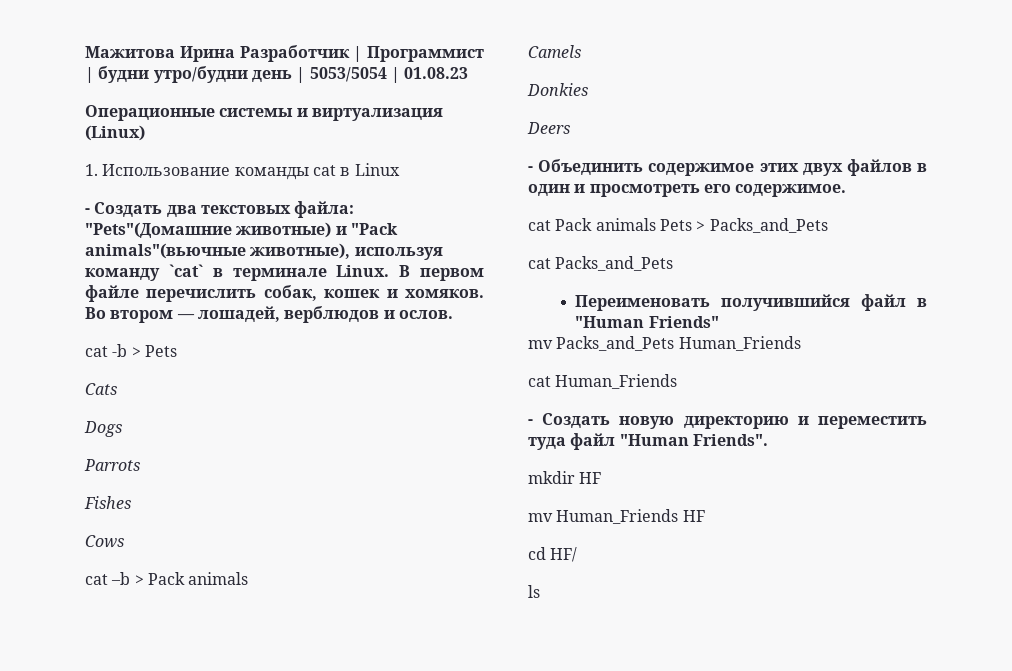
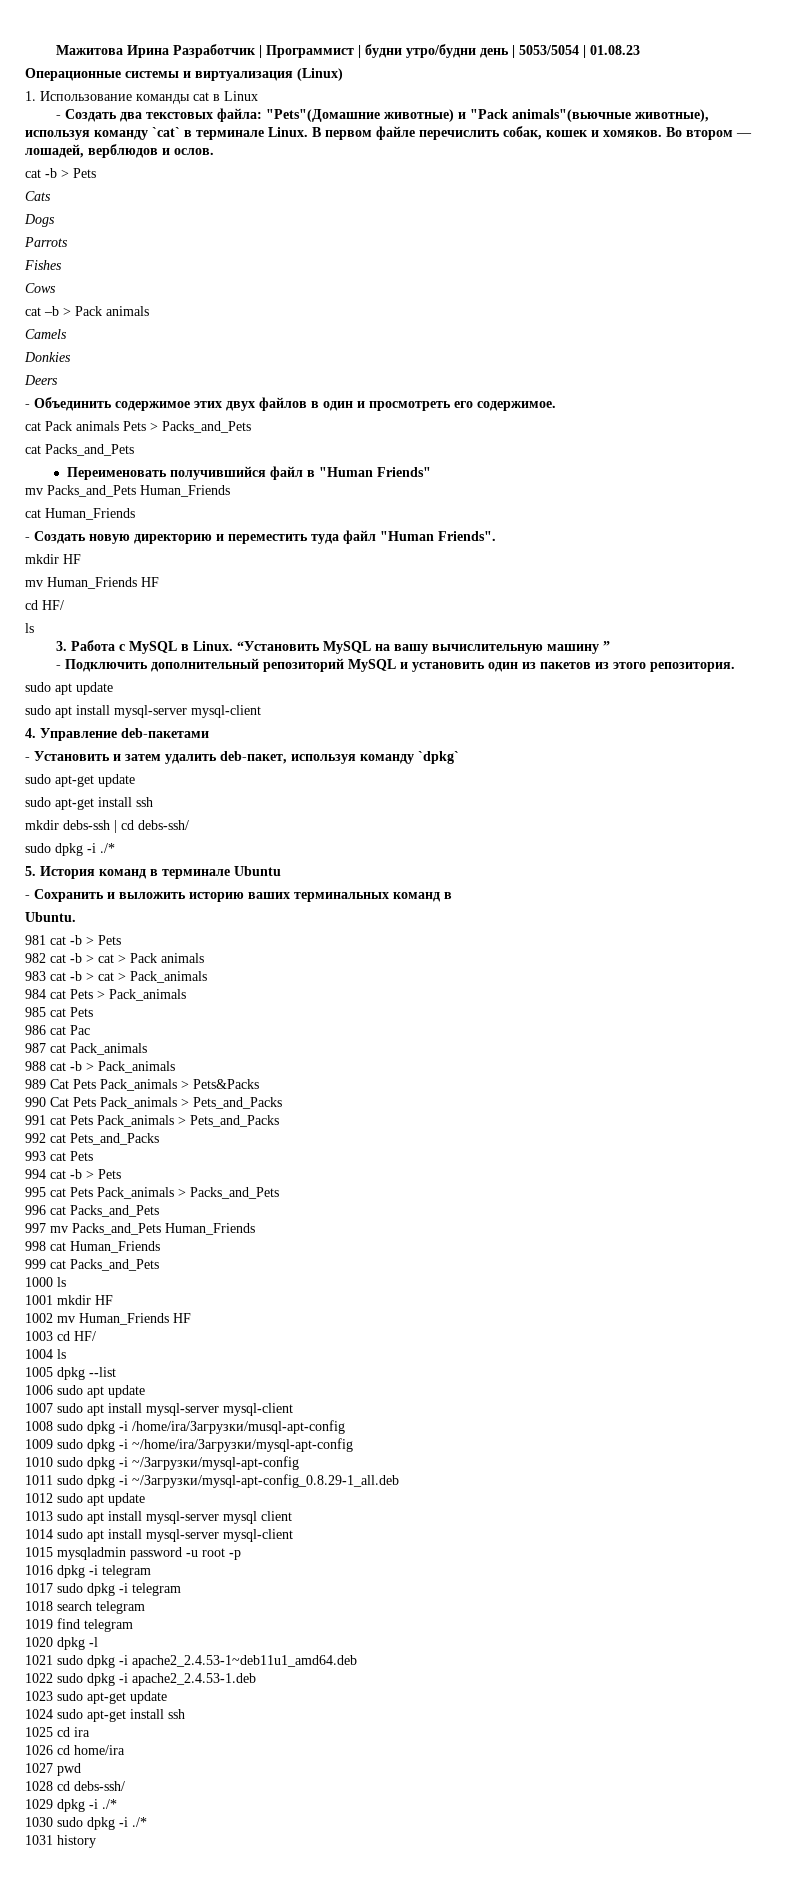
+ 3. Работа с MySQL в Linux. “Установить MySQL на вашу вычислительную машину ”
+ - Подключить дополнительный репозиторий MySQL и установить один из пакетов из этого репозитория.
+ sudo apt update
+ sudo apt install mysql-server mysql-client
+ 4. Управление deb-пакетами
+ - Установить и затем удалить deb-пакет, используя команду `dpkg`
+ sudo apt-get update
+ sudo apt-get install ssh
+ mkdir debs-ssh | cd debs-ssh/
+ sudo dpkg -i ./*
+ 5. История команд в терминале Ubuntu
+ - Сохранить и выложить историю ваших терминальных команд в
+ Ubuntu.
+ 981 cat -b > Pets
+ 982 cat -b > cat > Pack animals
+ 983 cat -b > cat > Pack_animals
+ 984 cat Pets > Pack_animals
+ 985 cat Pets
+ 986 cat Pac
+ 987 cat Pack_animals
+ 988 cat -b > Pack_animals
+ 989 Cat Pets Pack_animals > Pets&Packs
+ 990 Cat Pets Pack_animals > Pets_and_Packs
+ 991 cat Pets Pack_animals > Pets_and_Packs
+ 992 cat Pets_and_Packs
+ 993 cat Pets
+ 994 cat -b > Pets
+ 995 cat Pets Pack_animals > Packs_and_Pets
+ 996 cat Packs_and_Pets
+ 997 mv Packs_and_Pets Human_Friends
+ 998 cat Human_Friends
+ 999 cat Packs_and_Pets
+ 1000 ls
+ 1001 mkdir HF
+ 1002 mv Human_Friends HF
+ 1003 cd HF/
+ 1004 ls
+ 1005 dpkg --list
+ 1006 sudo apt update
+ 1007 sudo apt install mysql-server mysql-client
+ 1008 sudo dpkg -i /home/ira/Загрузки/musql-apt-config
+ 1009 sudo dpkg -i ~/home/ira/Загрузки/mysql-apt-config
+ 1010 sudo dpkg -i ~/Загрузки/mysql-apt-config
+ 1011 sudo dpkg -i ~/Загрузки/mysql-apt-config_0.8.29-1_all.deb
+ 1012 sudo apt update
+ 1013 sudo apt install mysql-server mysql client
+ 1014 sudo apt install mysql-server mysql-client
+ 1015 mysqladmin password -u root -p
+ 1016 dpkg -i telegram
+ 1017 sudo dpkg -i telegram
+ 1018 search telegram
+ 1019 find telegram
+ 1020 dpkg -l
+ 1021 sudo dpkg -i apache2_2.4.53-1~deb11u1_amd64.deb
+ 1022 sudo dpkg -i apache2_2.4.53-1.deb
+ 1023 sudo apt-get update
+ 1024 sudo apt-get install ssh
+ 1025 cd ira
+ 1026 cd home/ira
+ 1027 pwd
+ 1028 cd debs-ssh/
+ 1029 dpkg -i ./*
+ 1030 sudo dpkg -i ./*
+ 1031 history

